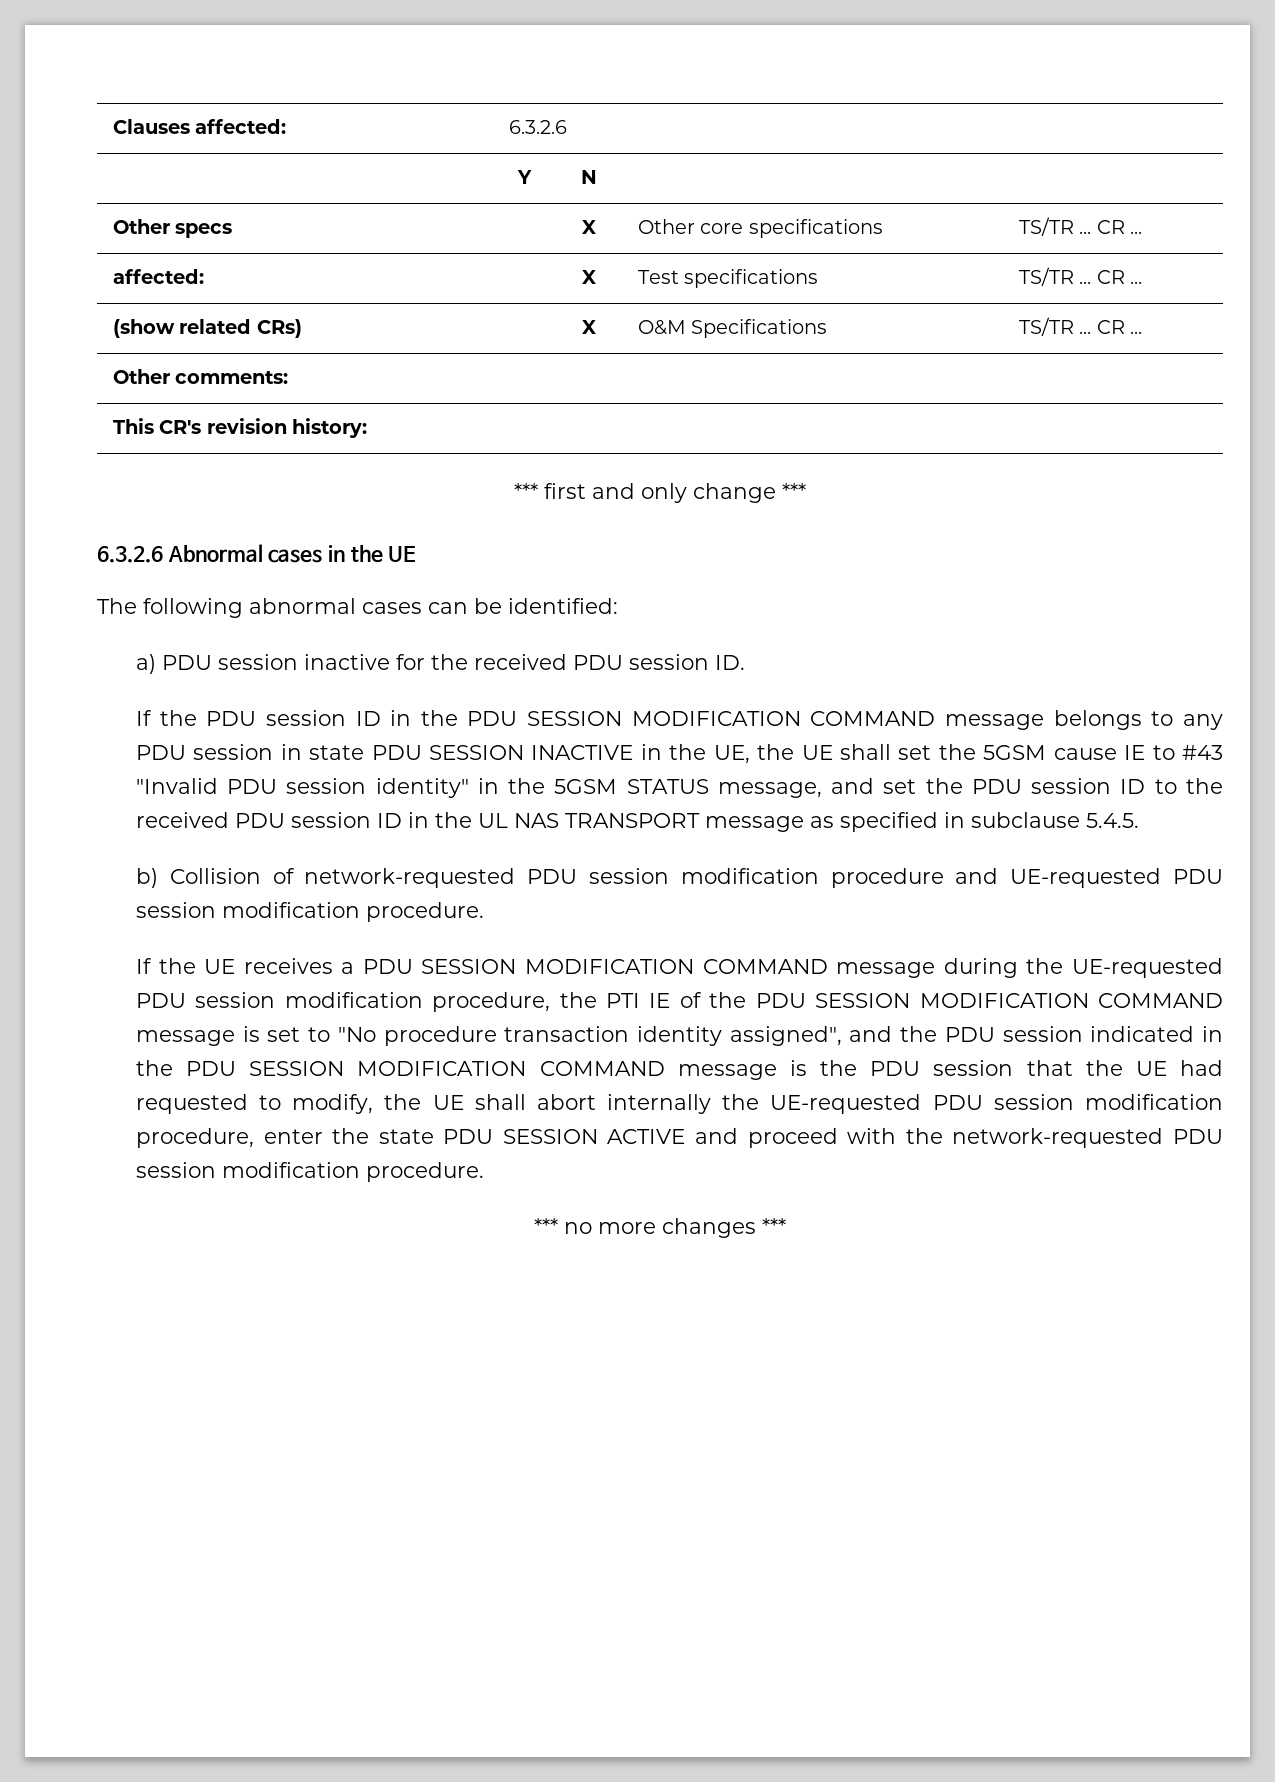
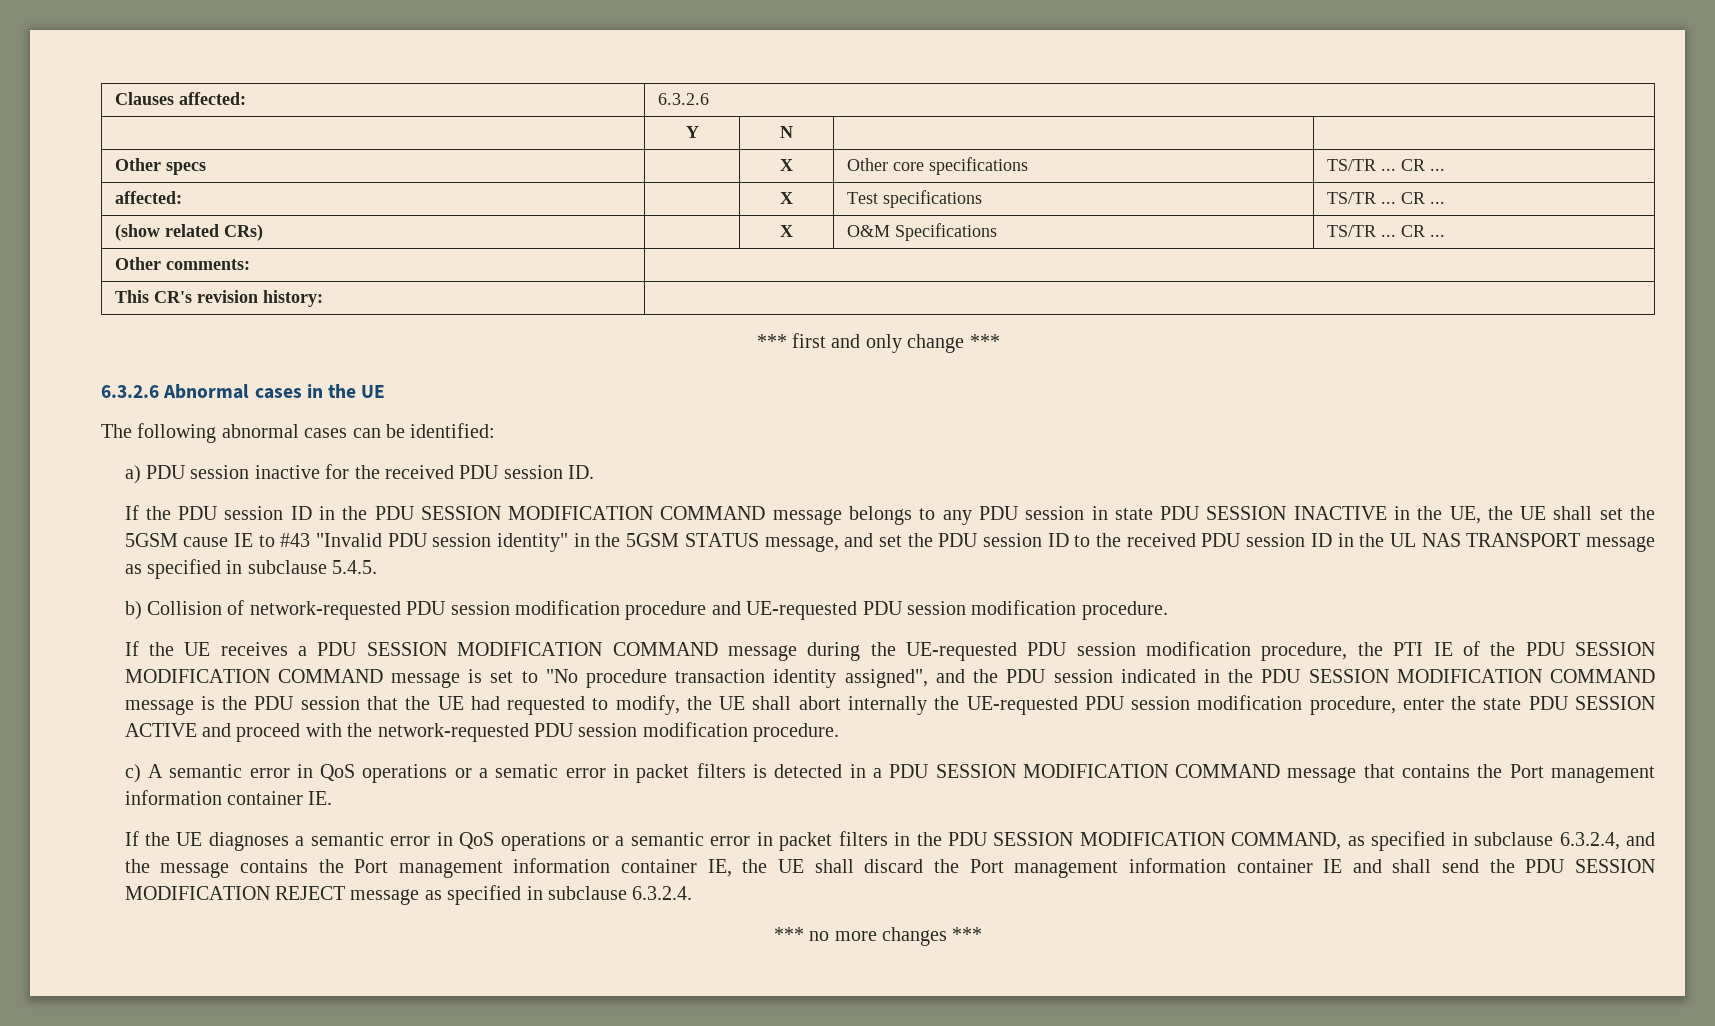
+ c) A semantic error in QoS operations or a sematic error in packet filters is detected in a PDU SESSION MODIFICATION COMMAND message that contains the Port management information container IE.
+ If the UE diagnoses a semantic error in QoS operations or a semantic error in packet filters in the PDU SESSION MODIFICATION COMMAND, as specified in subclause 6.3.2.4, and the message contains the Port management information container IE, the UE shall discard the Port management information container IE and shall send the PDU SESSION MODIFICATION REJECT message as specified in subclause 6.3.2.4.

